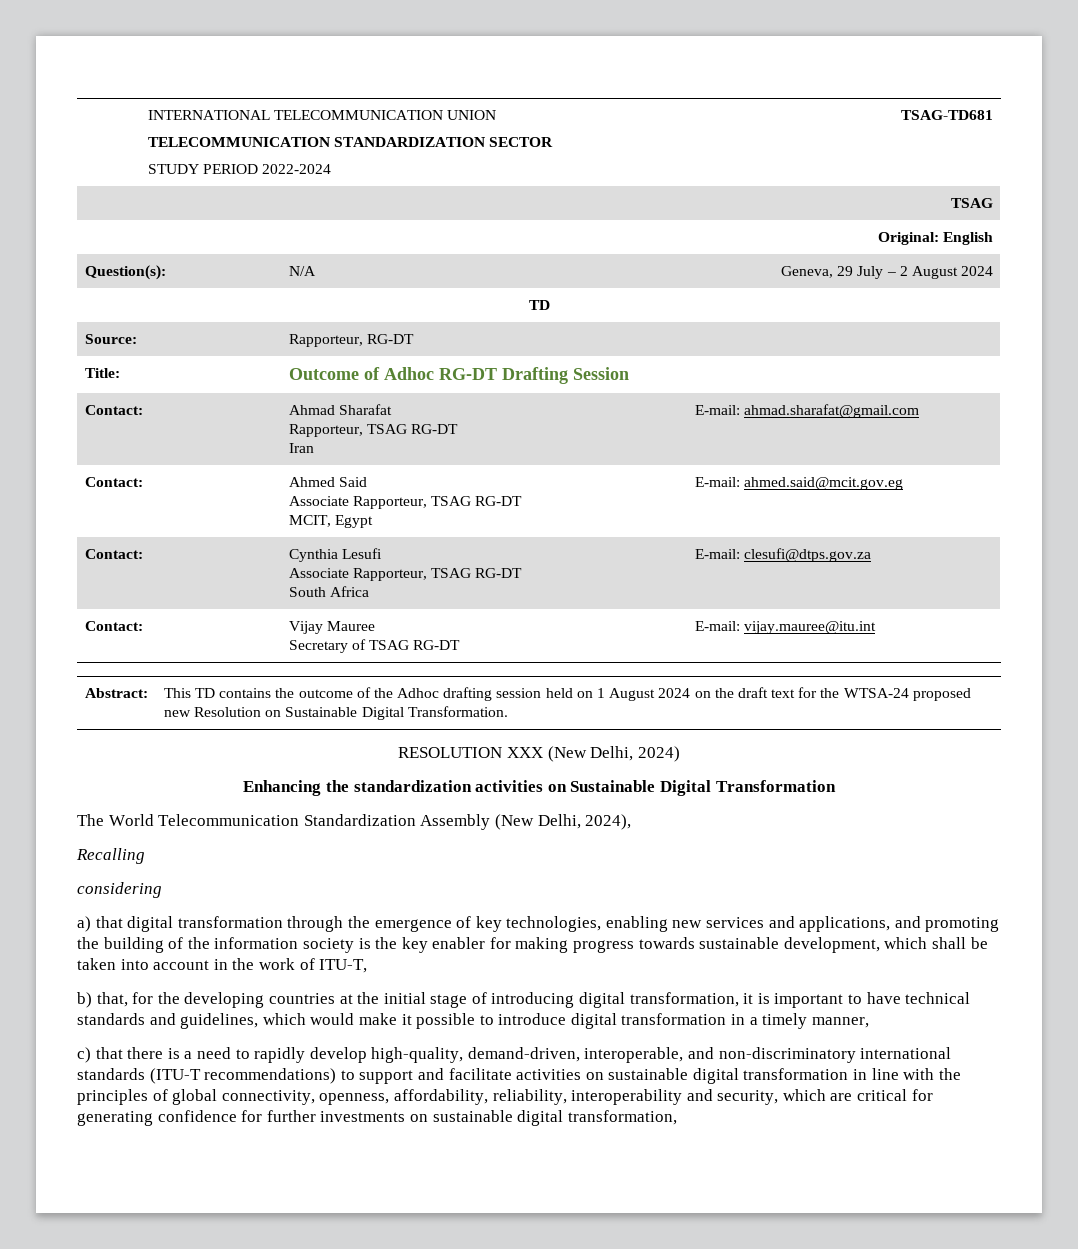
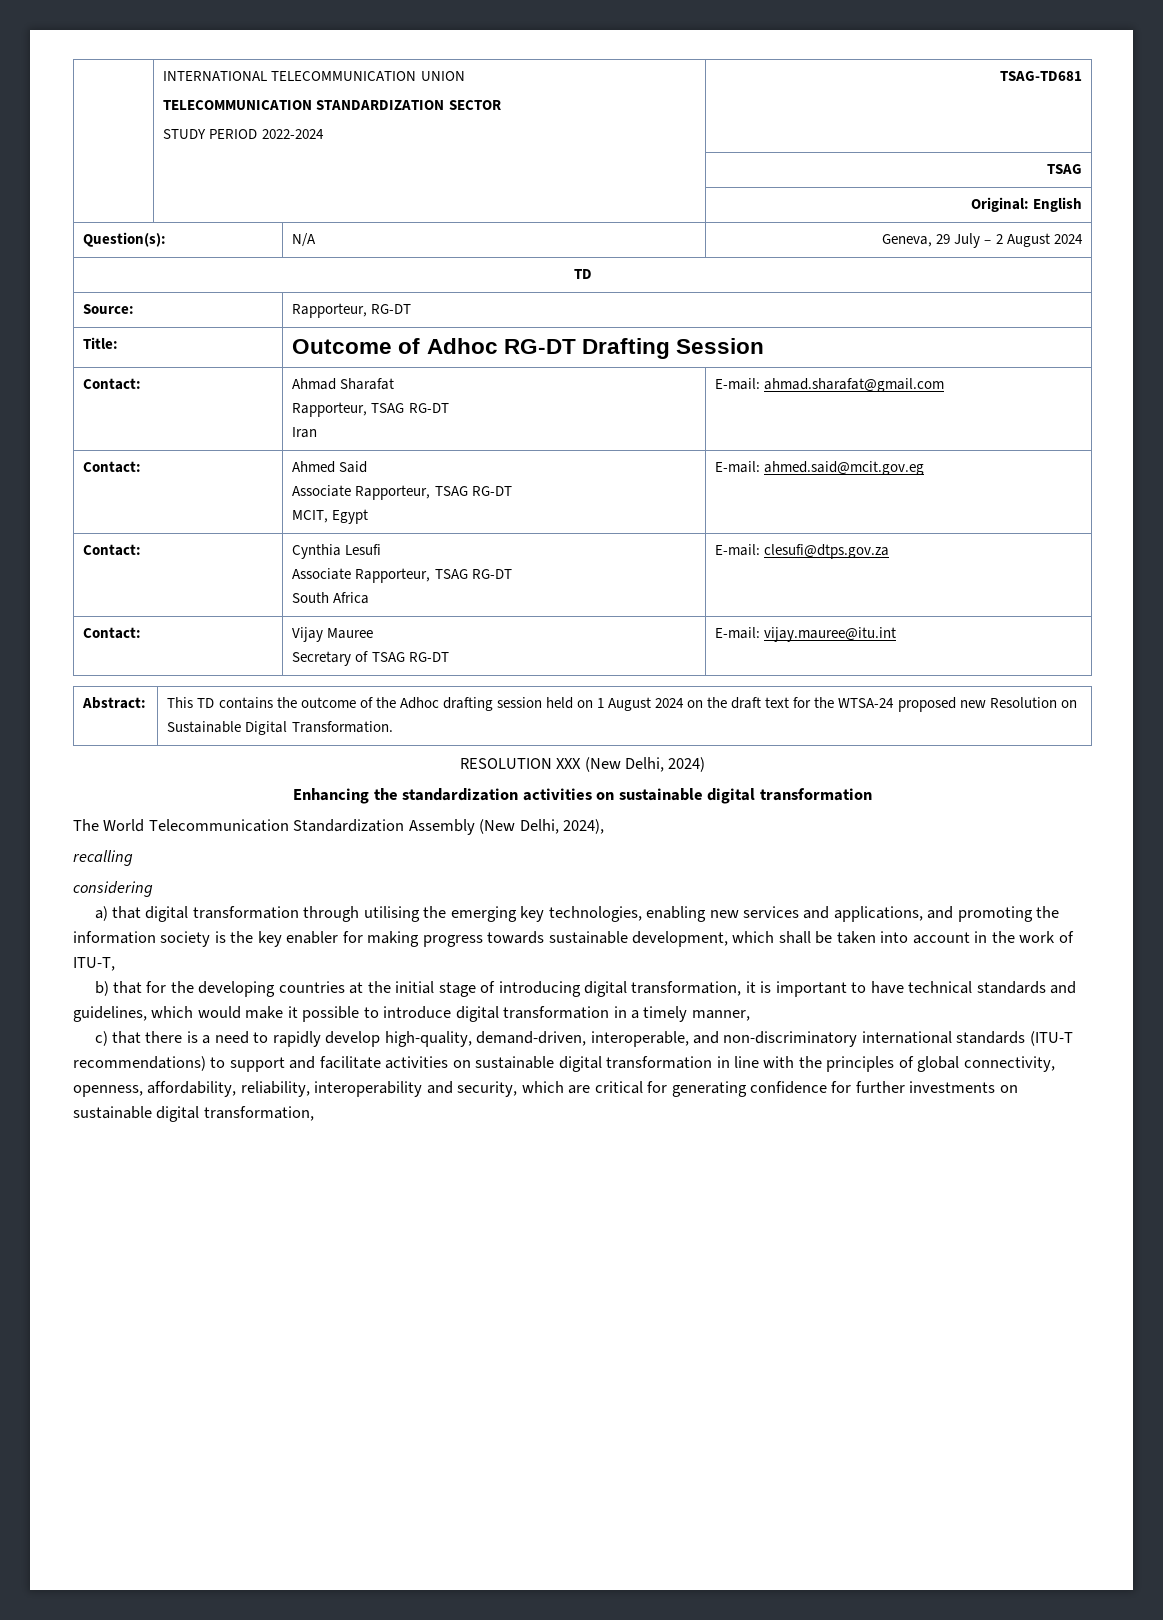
- Enhancing the standardization activities on Sustainable Digital Transformation
+ Enhancing the standardization activities on sustainable digital transformation
- Recalling
+ recalling
- a) that digital transformation through the emergence of key technologies, enabling new services and applications, and promoting the building of the information society is the key enabler for making progress towards sustainable development, which shall be taken into account in the work of ITU‑T,
+ a) that digital transformation through utilising the emerging key technologies, enabling new services and applications, and promoting the information society is the key enabler for making progress towards sustainable development, which shall be taken into account in the work of ITU‑T,
- b) that, for the developing countries at the initial stage of introducing digital transformation, it is important to have technical standards and guidelines, which would make it possible to introduce digital transformation in a timely manner,
+ b) that for the developing countries at the initial stage of introducing digital transformation, it is important to have technical standards and guidelines, which would make it possible to introduce digital transformation in a timely manner,

